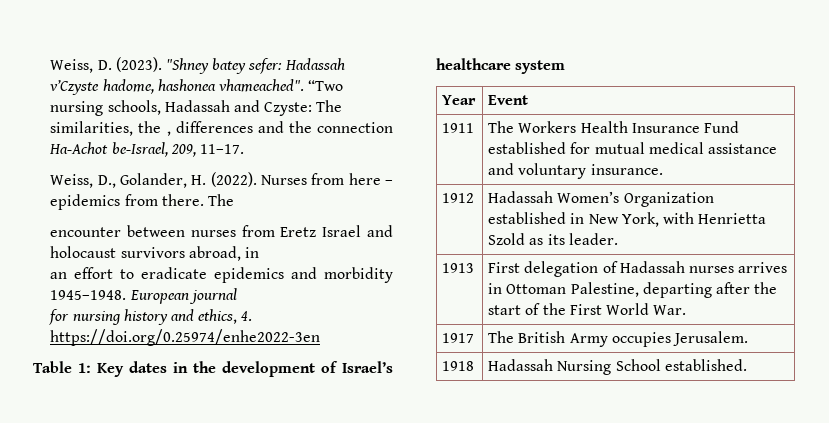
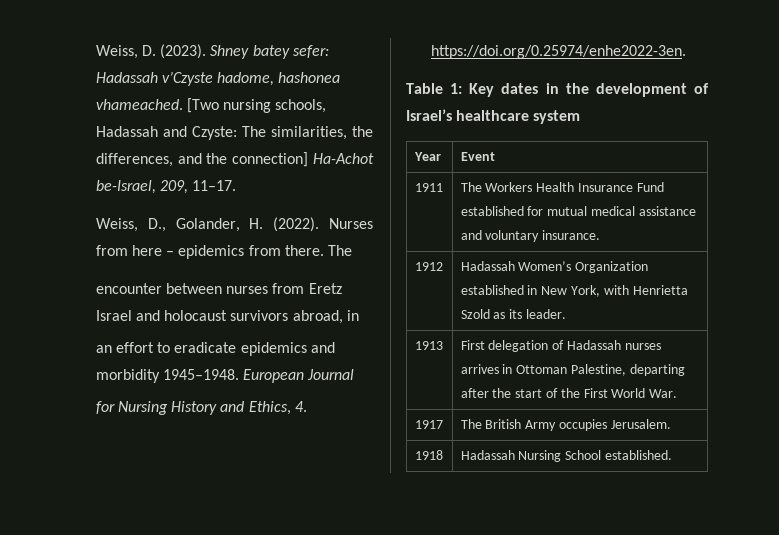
- "Shney batey sefer: Hadassah v’Czyste hadome, hashonea vhameached". “Two nursing schools, Hadassah and Czyste: The similarities, the , differences and the connection Ha-Achot be-Israel, 209, 11–17.
+ Shney batey sefer: Hadassah v’Czyste hadome, hashonea vhameached. [Two nursing schools, Hadassah and Czyste: The similarities, the differences, and the connection] Ha-Achot be-Israel, 209, 11–17.
- European journal
- for nursing history and ethics, 4. https://doi.org/0.25974/enhe2022-3en
+ European Journal
+ for Nursing History and Ethics, 4. https://doi.org/0.25974/enhe2022-3en.

